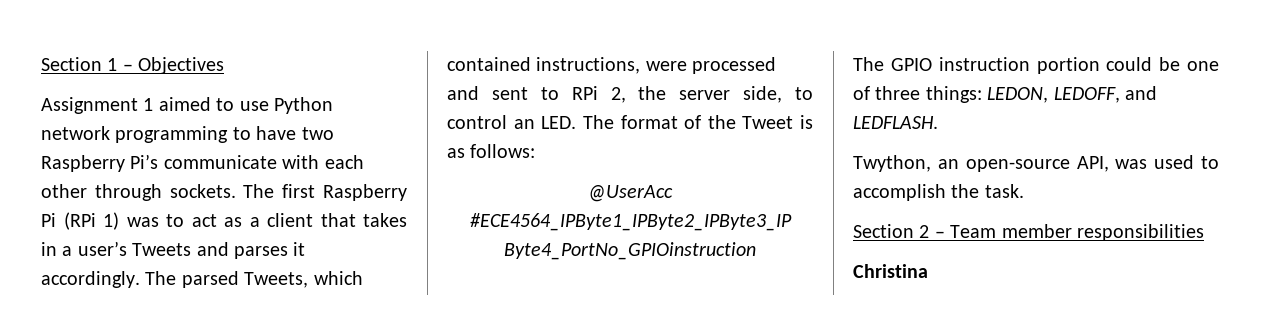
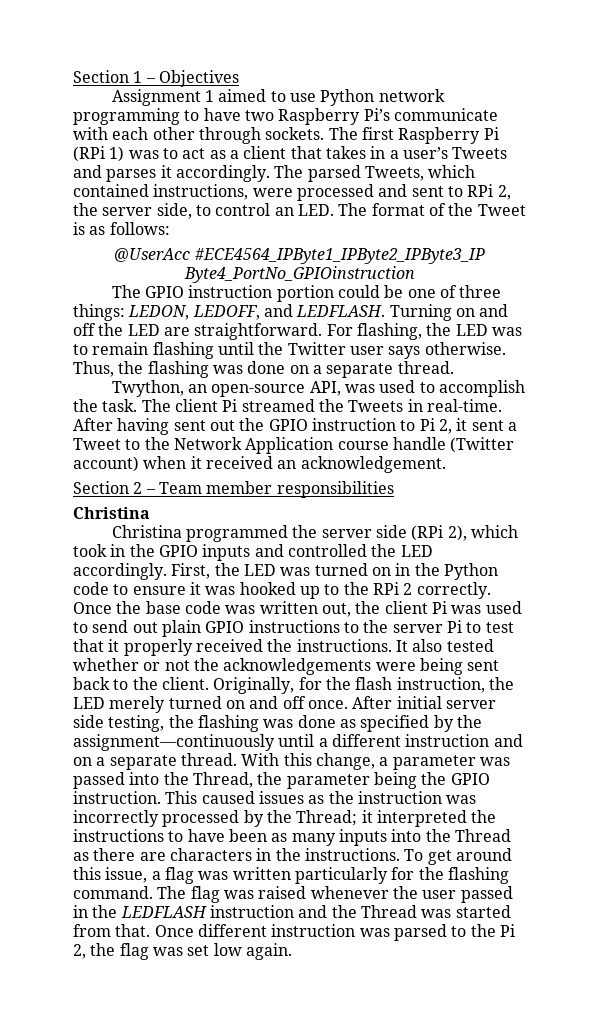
+ Turning on and off the LED are straightforward. For flashing, the LED was to remain flashing until the Twitter user says otherwise. Thus, the flashing was done on a separate thread.
+ The client Pi streamed the Tweets in real-time. After having sent out the GPIO instruction to Pi 2, it sent a Tweet to the Network Application course handle (Twitter account) when it received an acknowledgement.
+ Christina programmed the server side (RPi 2), which took in the GPIO inputs and controlled the LED accordingly. First, the LED was turned on in the Python code to ensure it was hooked up to the RPi 2 correctly. Once the base code was written out, the client Pi was used to send out plain GPIO instructions to the server Pi to test that it properly received the instructions. It also tested whether or not the acknowledgements were being sent back to the client. Originally, for the flash instruction, the LED merely turned on and off once. After initial server side testing, the flashing was done as specified by the assignment—continuously until a different instruction and on a separate thread. With this change, a parameter was passed into the Thread, the parameter being the GPIO instruction. This caused issues as the instruction was incorrectly processed by the Thread; it interpreted the instructions to have been as many inputs into the Thread as there are characters in the instructions. To get around this issue, a flag was written particularly for the flashing command. The flag was raised whenever the user passed in the LEDFLASH instruction and the Thread was started from that. Once different instruction was parsed to the Pi 2, the flag was set low again.

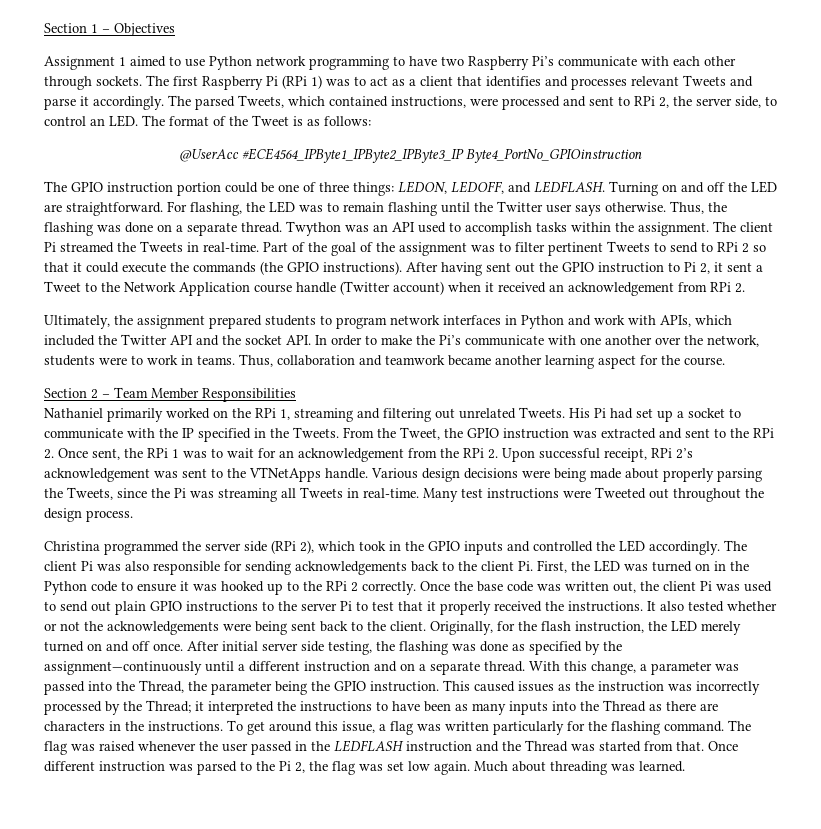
- The first Raspberry Pi (RPi 1) was to act as a client that takes in a user’s Tweets and parses it accordingly.
+ The first Raspberry Pi (RPi 1) was to act as a client that identifies and processes relevant Tweets and parse it accordingly.
- Thus, the flashing was done on a separate thread.
- Twython, an open-source API, was used to accomplish the task.
+ Thus, the flashing was done on a separate thread. Twython was an API used to accomplish tasks within the assignment.
+ Part of the goal of the assignment was to filter pertinent Tweets to send to RPi 2 so that it could execute the commands (the GPIO instructions).
- After having sent out the GPIO instruction to Pi 2, it sent a Tweet to the Network Application course handle (Twitter account) when it received an acknowledgement.
- Section 2 – Team member responsibilities
- Christina
+ After having sent out the GPIO instruction to Pi 2, it sent a Tweet to the Network Application course handle (Twitter account) when it received an acknowledgement from RPi 2.
+ Ultimately, the assignment prepared students to program network interfaces in Python and work with APIs, which included the Twitter API and the socket API. In order to make the Pi’s communicate with one another over the network, students were to work in teams. Thus, collaboration and teamwork became another learning aspect for the course.
+ Section 2 – Team Member Responsibilities
+ Nathaniel primarily worked on the RPi 1, streaming and filtering out unrelated Tweets. His Pi had set up a socket to communicate with the IP specified in the Tweets. From the Tweet, the GPIO instruction was extracted and sent to the RPi 2. Once sent, the RPi 1 was to wait for an acknowledgement from the RPi 2. Upon successful receipt, RPi 2’s acknowledgement was sent to the VTNetApps handle. Various design decisions were being made about properly parsing the Tweets, since the Pi was streaming all Tweets in real-time. Many test instructions were Tweeted out throughout the design process.
- First, the LED was turned on in the Python code to ensure it was hooked up to the RPi 2 correctly.
+ The client Pi was also responsible for sending acknowledgements back to the client Pi. First, the LED was turned on in the Python code to ensure it was hooked up to the RPi 2 correctly.
+ Much about threading was learned.

